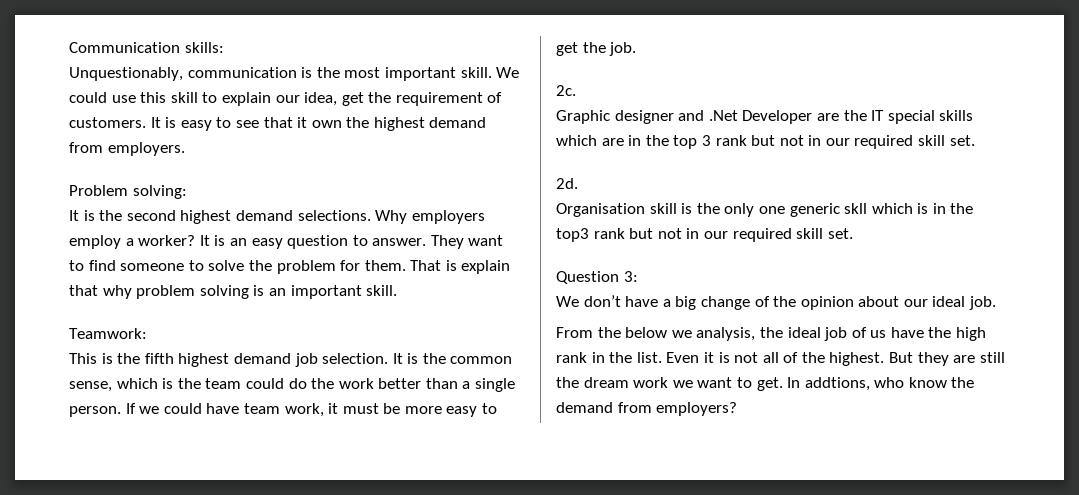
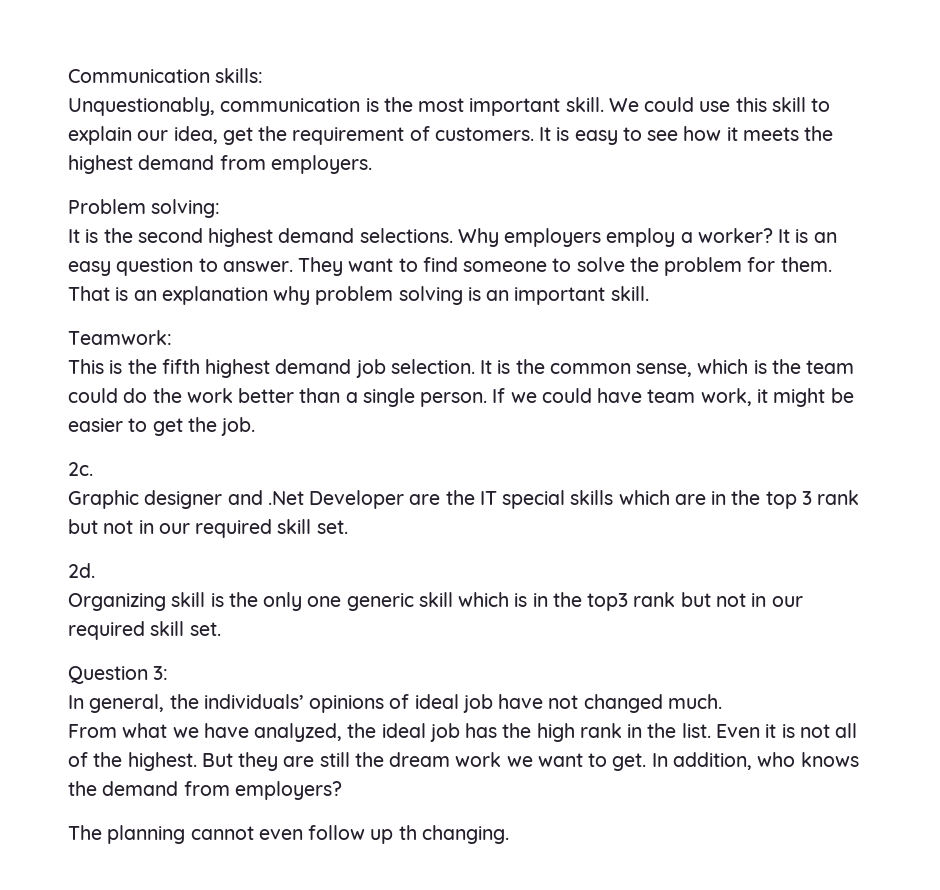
- It is easy to see that it own the highest demand from employers.
+ It is easy to see how it meets the highest demand from employers.
- That is explain that why problem solving is an important skill.
+ That is an explanation why problem solving is an important skill.
- If we could have team work, it must be more easy to get the job.
+ If we could have team work, it might be easier to get the job.
- Organisation skill is the only one generic skll which is in the top3 rank but not in our required skill set.
+ Organizing skill is the only one generic skill which is in the top3 rank but not in our required skill set.
- We don’t have a big change of the opinion about our ideal job.
- From the below we analysis, the ideal job of us have the high rank in the list.
+ In general, the individuals’ opinions of ideal job have not changed much.
+ From what we have analyzed, the ideal job has the high rank in the list.
- In addtions, who know the demand from employers?
+ In addition, who knows the demand from employers?
+ The planning cannot even follow up th changing.

